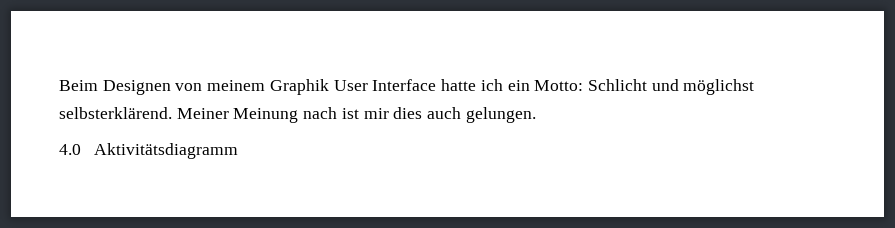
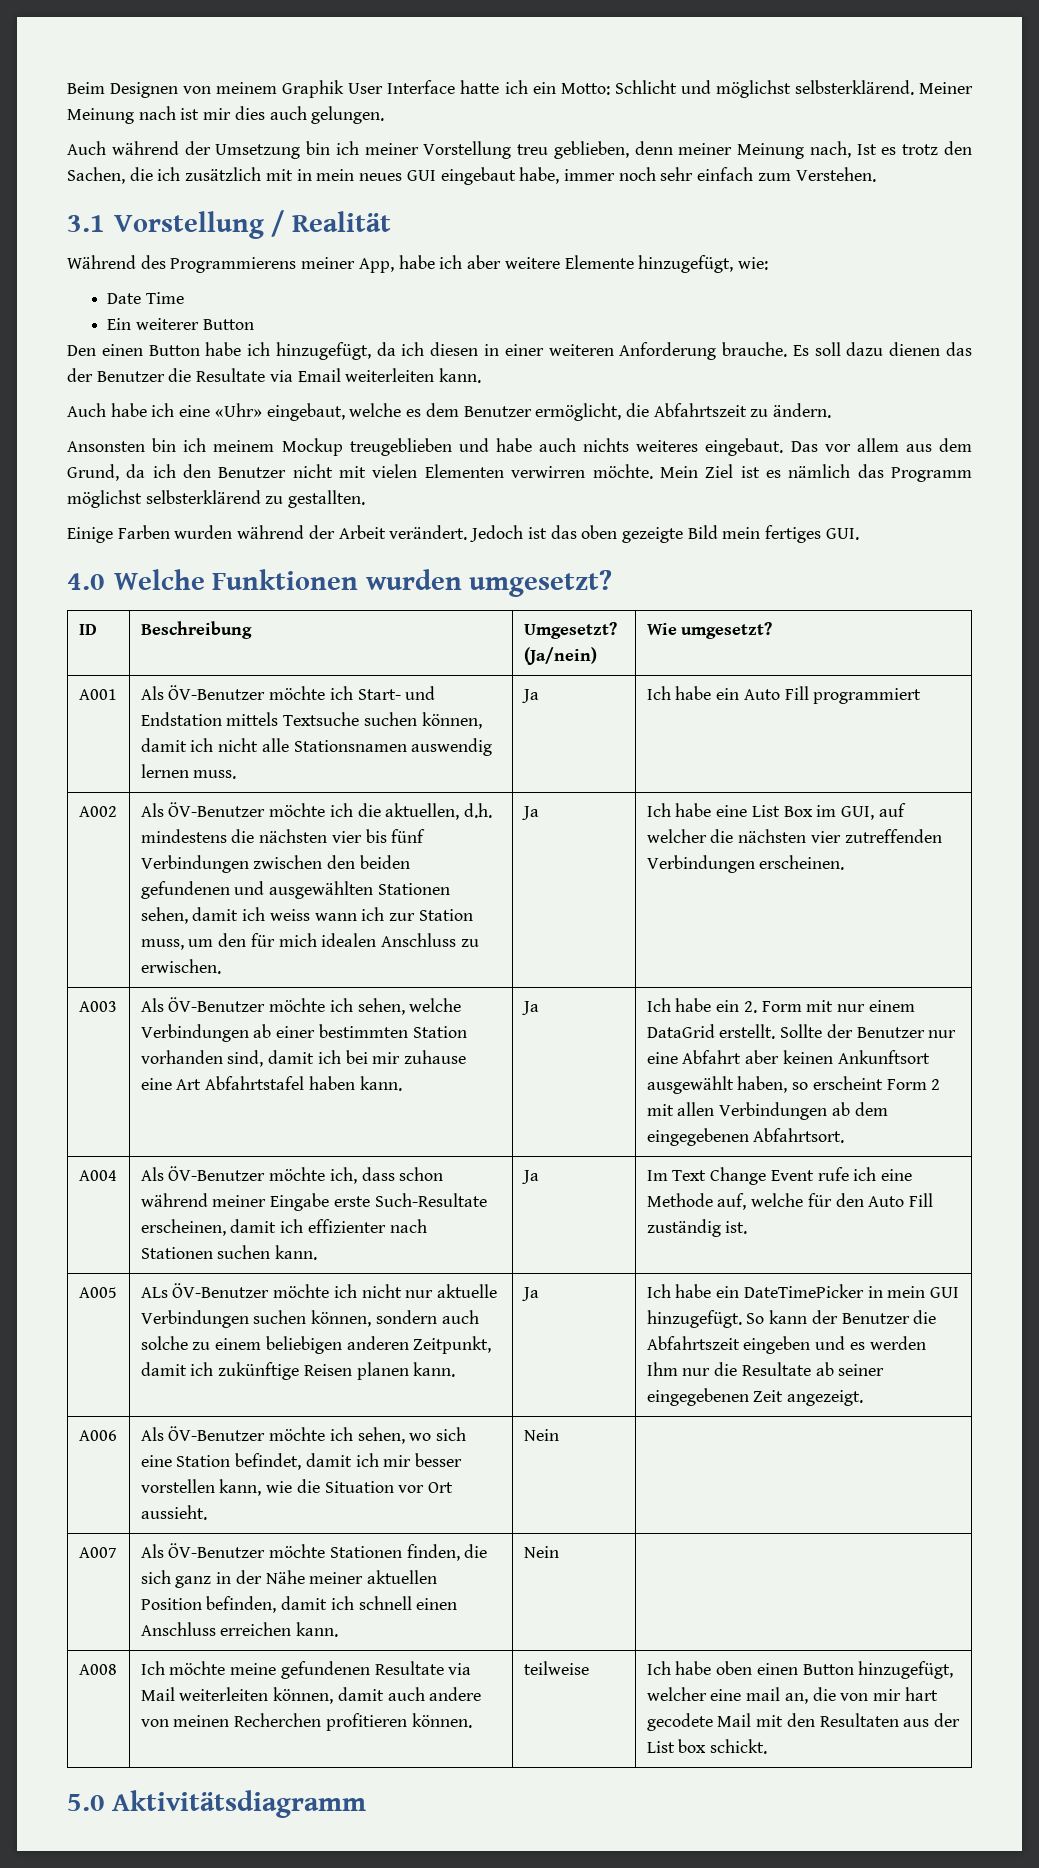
- 4.0 Aktivitätsdiagramm
+ Auch während der Umsetzung bin ich meiner Vorstellung treu geblieben, denn meiner Meinung nach, Ist es trotz den Sachen, die ich zusätzlich mit in mein neues GUI eingebaut habe, immer noch sehr einfach zum Verstehen.
+ 3.1 Vorstellung / Realität
+ Während des Programmierens meiner App, habe ich aber weitere Elemente hinzugefügt, wie:
+ Date Time
+ Ein weiterer Button
+ Den einen Button habe ich hinzugefügt, da ich diesen in einer weiteren Anforderung brauche. Es soll dazu dienen das der Benutzer die Resultate via Email weiterleiten kann.
+ Auch habe ich eine «Uhr» eingebaut, welche es dem Benutzer ermöglicht, die Abfahrtszeit zu ändern.
+ Ansonsten bin ich meinem Mockup treugeblieben und habe auch nichts weiteres eingebaut. Das vor allem aus dem Grund, da ich den Benutzer nicht mit vielen Elementen verwirren möchte. Mein Ziel ist es nämlich das Programm möglichst selbsterklärend zu gestallten.
+ Einige Farben wurden während der Arbeit verändert. Jedoch ist das oben gezeigte Bild mein fertiges GUI.
+ 4.0 Welche Funktionen wurden umgesetzt?
+ ID | Beschreibung | Umgesetzt? (Ja/nein) | Wie umgesetzt?
+ A001 | Als ÖV-Benutzer möchte ich Start- und Endstation mittels Textsuche suchen können, damit ich nicht alle Stationsnamen auswendig lernen muss. | Ja | Ich habe ein Auto Fill programmiert
+ A002 | Als ÖV-Benutzer möchte ich die aktuellen, d.h. mindestens die nächsten vier bis fünf Verbindungen zwischen den beiden gefundenen und ausgewählten Stationen sehen, damit ich weiss wann ich zur Station muss, um den für mich idealen Anschluss zu erwischen. | Ja | Ich habe eine List Box im GUI, auf welcher die nächsten vier zutreffenden Verbindungen erscheinen.
+ A003 | Als ÖV-Benutzer möchte ich sehen, welche Verbindungen ab einer bestimmten Station vorhanden sind, damit ich bei mir zuhause eine Art Abfahrtstafel haben kann. | Ja | Ich habe ein 2. Form mit nur einem DataGrid erstellt. Sollte der Benutzer nur eine Abfahrt aber keinen Ankunftsort ausgewählt haben, so erscheint Form 2 mit allen Verbindungen ab dem eingegebenen Abfahrtsort.
+ A004 | Als ÖV-Benutzer möchte ich, dass schon während meiner Eingabe erste Such-Resultate erscheinen, damit ich effizienter nach Stationen suchen kann. | Ja | Im Text Change Event rufe ich eine Methode auf, welche für den Auto Fill zuständig ist.
+ A005 | ALs ÖV-Benutzer möchte ich nicht nur aktuelle Verbindungen suchen können, sondern auch solche zu einem beliebigen anderen Zeitpunkt, damit ich zukünftige Reisen planen kann. | Ja | Ich habe ein DateTimePicker in mein GUI hinzugefügt. So kann der Benutzer die Abfahrtszeit eingeben und es werden Ihm nur die Resultate ab seiner eingegebenen Zeit angezeigt.
+ A006 | Als ÖV-Benutzer möchte ich sehen, wo sich eine Station befindet, damit ich mir besser vorstellen kann, wie die Situation vor Ort aussieht. | Nein |
+ A007 | Als ÖV-Benutzer möchte Stationen finden, die sich ganz in der Nähe meiner aktuellen Position befinden, damit ich schnell einen Anschluss erreichen kann. | Nein |
+ A008 | Ich möchte meine gefundenen Resultate via Mail weiterleiten können, damit auch andere von meinen Recherchen profitieren können. | teilweise | Ich habe oben einen Button hinzugefügt, welcher eine mail an, die von mir hart gecodete Mail mit den Resultaten aus der List box schickt.
+ 5.0 Aktivitätsdiagramm

